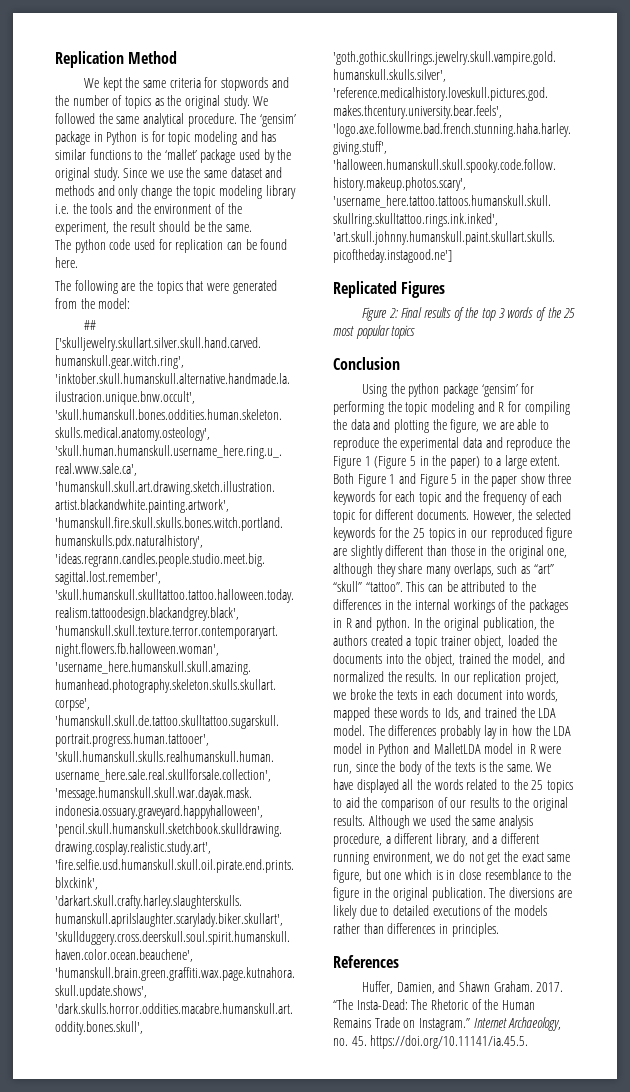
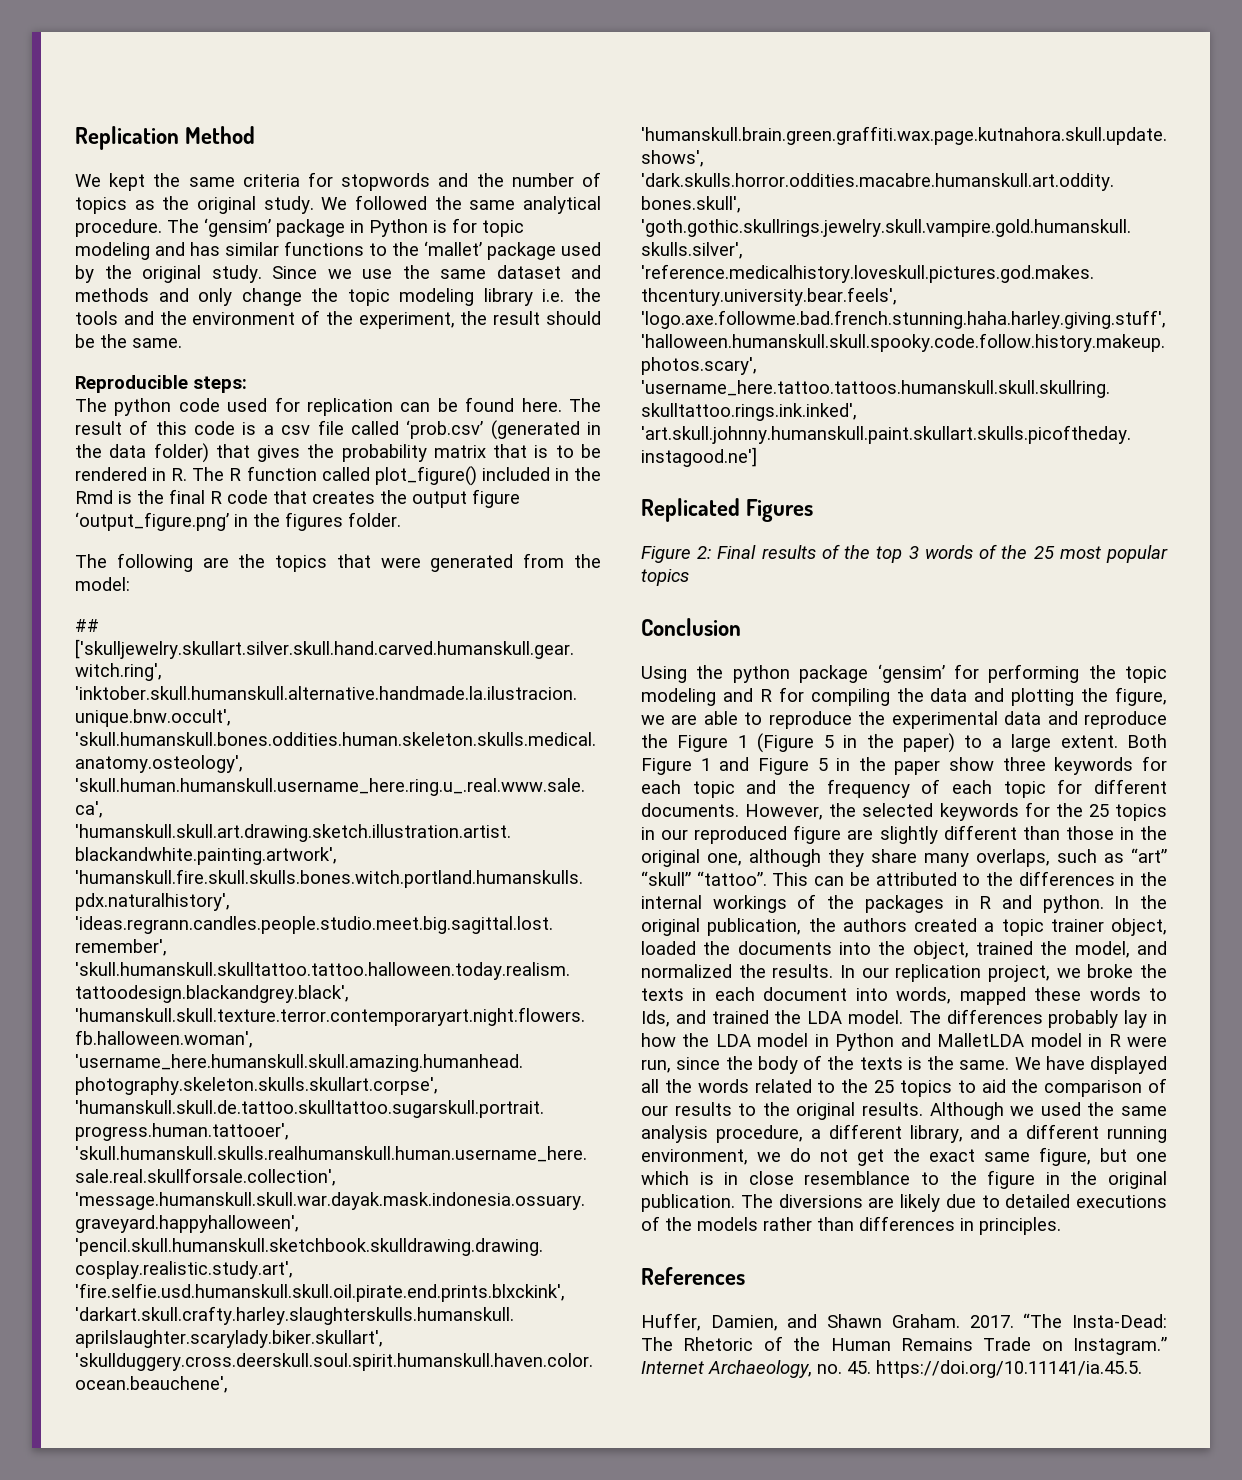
+ Reproducible steps:
+ The result of this code is a csv file called ‘prob.csv’ (generated in the data folder) that gives the probability matrix that is to be rendered in R. The R function called plot_figure() included in the Rmd is the final R code that creates the output figure ‘output_figure.png’ in the figures folder.

